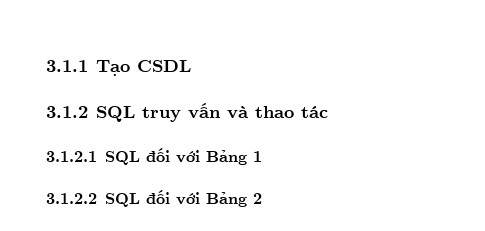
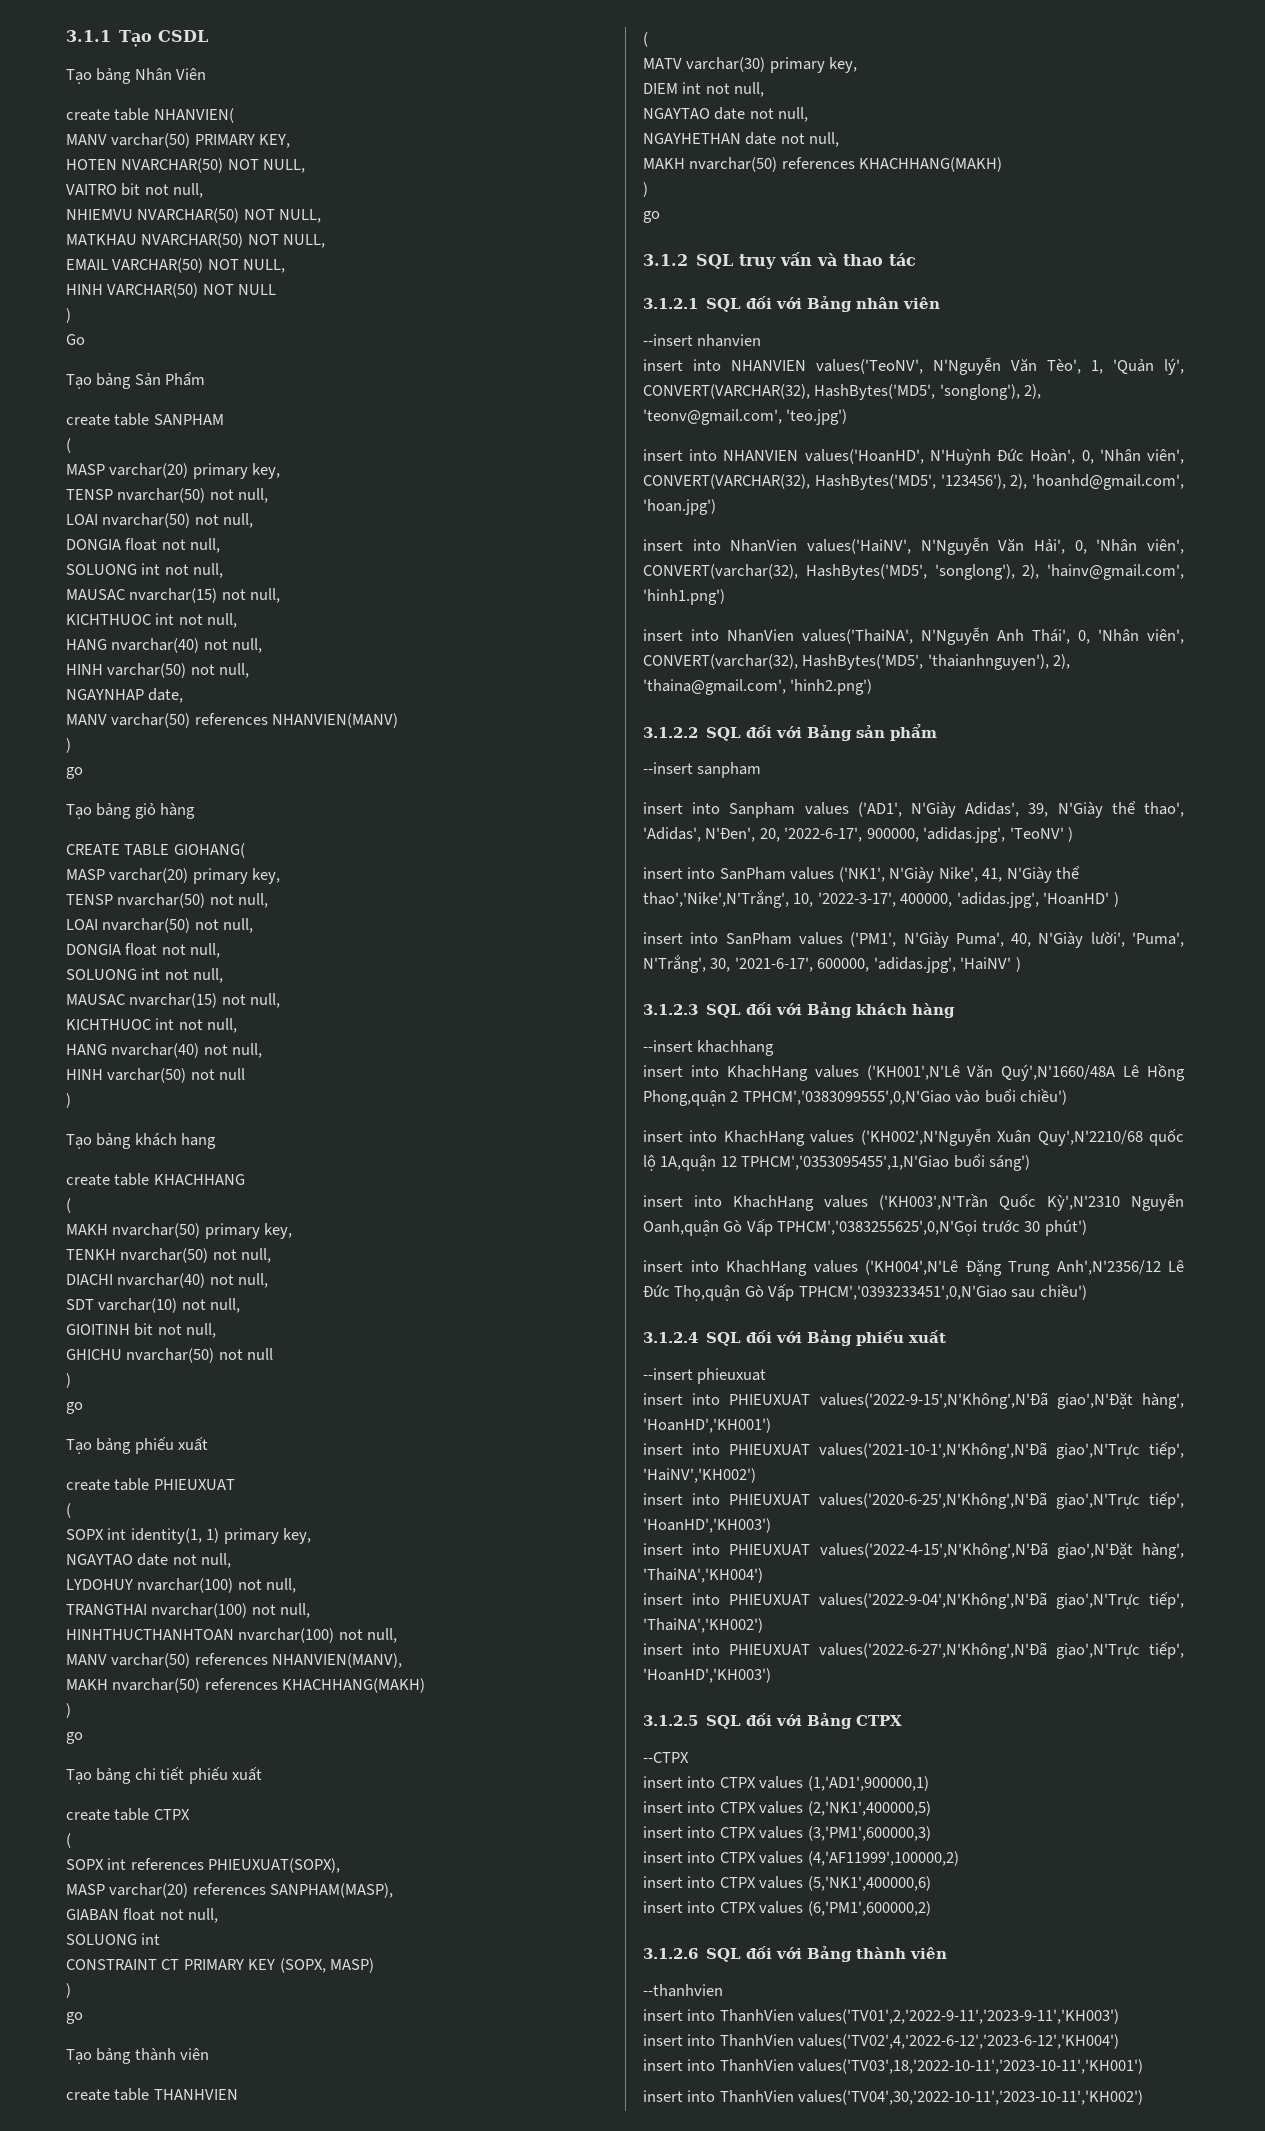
+ Tạo bảng Nhân Viên
+ create table NHANVIEN(
+ MANV varchar(50) PRIMARY KEY,
+ HOTEN NVARCHAR(50) NOT NULL,
+ VAITRO bit not null,
+ NHIEMVU NVARCHAR(50) NOT NULL,
+ MATKHAU NVARCHAR(50) NOT NULL,
+ EMAIL VARCHAR(50) NOT NULL,
+ HINH VARCHAR(50) NOT NULL
+ )
+ Go
+ Tạo bảng Sản Phẩm
+ create table SANPHAM
+ (
+ MASP varchar(20) primary key,
+ TENSP nvarchar(50) not null,
+ LOAI nvarchar(50) not null,
+ DONGIA float not null,
+ SOLUONG int not null,
+ MAUSAC nvarchar(15) not null,
+ KICHTHUOC int not null,
+ HANG nvarchar(40) not null,
+ HINH varchar(50) not null,
+ NGAYNHAP date,
+ MANV varchar(50) references NHANVIEN(MANV)
+ )
+ go
+ Tạo bảng giỏ hàng
+ CREATE TABLE GIOHANG(
+ MASP varchar(20) primary key,
+ TENSP nvarchar(50) not null,
+ LOAI nvarchar(50) not null,
+ DONGIA float not null,
+ SOLUONG int not null,
+ MAUSAC nvarchar(15) not null,
+ KICHTHUOC int not null,
+ HANG nvarchar(40) not null,
+ HINH varchar(50) not null
+ )
+ Tạo bảng khách hang
+ create table KHACHHANG
+ (
+ MAKH nvarchar(50) primary key,
+ TENKH nvarchar(50) not null,
+ DIACHI nvarchar(40) not null,
+ SDT varchar(10) not null,
+ GIOITINH bit not null,
+ GHICHU nvarchar(50) not null
+ )
+ go
+ Tạo bảng phiếu xuất
+ create table PHIEUXUAT
+ (
+ SOPX int identity(1, 1) primary key,
+ NGAYTAO date not null,
+ LYDOHUY nvarchar(100) not null,
+ TRANGTHAI nvarchar(100) not null,
+ HINHTHUCTHANHTOAN nvarchar(100) not null,
+ MANV varchar(50) references NHANVIEN(MANV),
+ MAKH nvarchar(50) references KHACHHANG(MAKH)
+ )
+ go
+ Tạo bảng chi tiết phiếu xuất
+ create table CTPX
+ (
+ SOPX int references PHIEUXUAT(SOPX),
+ MASP varchar(20) references SANPHAM(MASP),
+ GIABAN float not null,
+ SOLUONG int
+ CONSTRAINT CT PRIMARY KEY (SOPX, MASP)
+ )
+ go
+ Tạo bảng thành viên
+ create table THANHVIEN
+ (
+ MATV varchar(30) primary key,
+ DIEM int not null,
+ NGAYTAO date not null,
+ NGAYHETHAN date not null,
+ MAKH nvarchar(50) references KHACHHANG(MAKH)
+ )
+ go
- 3.1.2.1 SQL đối với Bảng 1
+ 3.1.2.1 SQL đối với Bảng nhân viên
+ --insert nhanvien
+ insert into NHANVIEN values('TeoNV', N'Nguyễn Văn Tèo', 1, 'Quản lý', CONVERT(VARCHAR(32), HashBytes('MD5', 'songlong'), 2), 'teonv@gmail.com', 'teo.jpg')
+ insert into NHANVIEN values('HoanHD', N'Huỳnh Đức Hoàn', 0, 'Nhân viên', CONVERT(VARCHAR(32), HashBytes('MD5', '123456'), 2), 'hoanhd@gmail.com', 'hoan.jpg')
+ insert into NhanVien values('HaiNV', N'Nguyễn Văn Hải', 0, 'Nhân viên', CONVERT(varchar(32), HashBytes('MD5', 'songlong'), 2), 'hainv@gmail.com', 'hinh1.png')
+ insert into NhanVien values('ThaiNA', N'Nguyễn Anh Thái', 0, 'Nhân viên', CONVERT(varchar(32), HashBytes('MD5', 'thaianhnguyen'), 2), 'thaina@gmail.com', 'hinh2.png')
- 3.1.2.2 SQL đối với Bảng 2
+ 3.1.2.2 SQL đối với Bảng sản phẩm
+ --insert sanpham
+ insert into Sanpham values ('AD1', N'Giày Adidas', 39, N'Giày thể thao', 'Adidas', N'Đen', 20, '2022-6-17', 900000, 'adidas.jpg', 'TeoNV' )
+ insert into SanPham values ('NK1', N'Giày Nike', 41, N'Giày thể thao','Nike',N'Trắng', 10, '2022-3-17', 400000, 'adidas.jpg', 'HoanHD' )
+ insert into SanPham values ('PM1', N'Giày Puma', 40, N'Giày lười', 'Puma', N'Trắng', 30, '2021-6-17', 600000, 'adidas.jpg', 'HaiNV' )
+ 3.1.2.3 SQL đối với Bảng khách hàng
+ --insert khachhang
+ insert into KhachHang values ('KH001',N'Lê Văn Quý',N'1660/48A Lê Hồng Phong,quận 2 TPHCM','0383099555',0,N'Giao vào buổi chiều')
+ insert into KhachHang values ('KH002',N'Nguyễn Xuân Quy',N'2210/68 quốc lộ 1A,quận 12 TPHCM','0353095455',1,N'Giao buổi sáng')
+ insert into KhachHang values ('KH003',N'Trần Quốc Kỳ',N'2310 Nguyễn Oanh,quận Gò Vấp TPHCM','0383255625',0,N'Gọi trước 30 phút')
+ insert into KhachHang values ('KH004',N'Lê Đặng Trung Anh',N'2356/12 Lê Đức Thọ,quận Gò Vấp TPHCM','0393233451',0,N'Giao sau chiều')
+ 3.1.2.4 SQL đối với Bảng phiếu xuất
+ --insert phieuxuat
+ insert into PHIEUXUAT values('2022-9-15',N'Không',N'Đã giao',N'Đặt hàng', 'HoanHD','KH001')
+ insert into PHIEUXUAT values('2021-10-1',N'Không',N'Đã giao',N'Trực tiếp', 'HaiNV','KH002')
+ insert into PHIEUXUAT values('2020-6-25',N'Không',N'Đã giao',N'Trực tiếp', 'HoanHD','KH003')
+ insert into PHIEUXUAT values('2022-4-15',N'Không',N'Đã giao',N'Đặt hàng', 'ThaiNA','KH004')
+ insert into PHIEUXUAT values('2022-9-04',N'Không',N'Đã giao',N'Trực tiếp', 'ThaiNA','KH002')
+ insert into PHIEUXUAT values('2022-6-27',N'Không',N'Đã giao',N'Trực tiếp', 'HoanHD','KH003')
+ 3.1.2.5 SQL đối với Bảng CTPX
+ --CTPX
+ insert into CTPX values (1,'AD1',900000,1)
+ insert into CTPX values (2,'NK1',400000,5)
+ insert into CTPX values (3,'PM1',600000,3)
+ insert into CTPX values (4,'AF11999',100000,2)
+ insert into CTPX values (5,'NK1',400000,6)
+ insert into CTPX values (6,'PM1',600000,2)
+ 3.1.2.6 SQL đối với Bảng thành viên
+ --thanhvien
+ insert into ThanhVien values('TV01',2,'2022-9-11','2023-9-11','KH003')
+ insert into ThanhVien values('TV02',4,'2022-6-12','2023-6-12','KH004')
+ insert into ThanhVien values('TV03',18,'2022-10-11','2023-10-11','KH001')
+ insert into ThanhVien values('TV04',30,'2022-10-11','2023-10-11','KH002')

